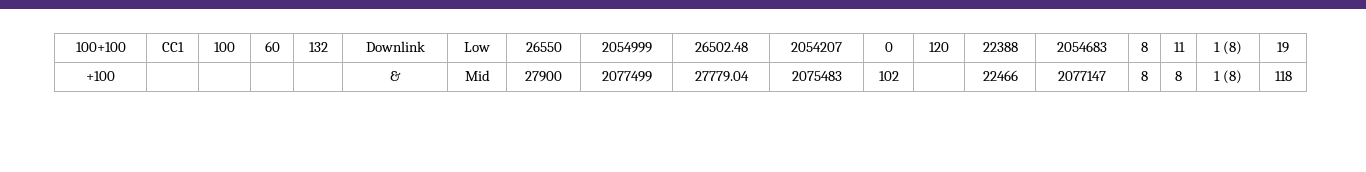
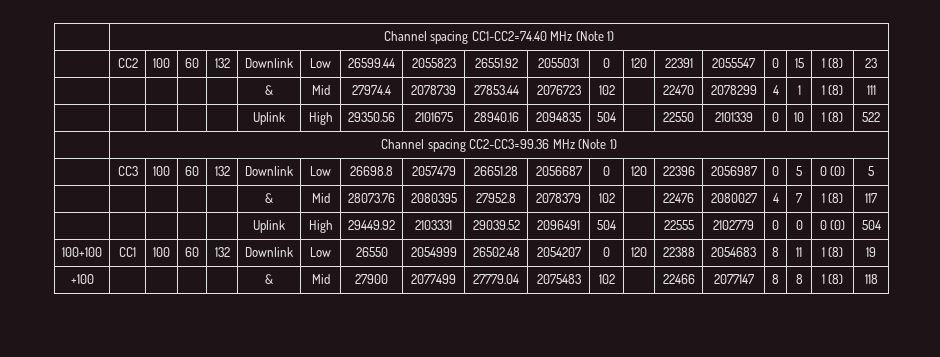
+ | Channel spacing CC1-CC2=74.40 MHz (Note 1)
+ | CC2 | 100 | 60 | 132 | Downlink | Low | 26599.44 | 2055823 | 26551.92 | 2055031 | 0 | 120 | 22391 | 2055547 | 0 | 15 | 1 (8) | 23
+ | | | | | & | Mid | 27974.4 | 2078739 | 27853.44 | 2076723 | 102 | | 22470 | 2078299 | 4 | 1 | 1 (8) | 111
+ | | | | | Uplink | High | 29350.56 | 2101675 | 28940.16 | 2094835 | 504 | | 22550 | 2101339 | 0 | 10 | 1 (8) | 522
+ | Channel spacing CC2-CC3=99.36 MHz (Note 1)
+ | CC3 | 100 | 60 | 132 | Downlink | Low | 26698.8 | 2057479 | 26651.28 | 2056687 | 0 | 120 | 22396 | 2056987 | 0 | 5 | 0 (0) | 5
+ | | | | | & | Mid | 28073.76 | 2080395 | 27952.8 | 2078379 | 102 | | 22476 | 2080027 | 4 | 7 | 1 (8) | 117
+ | | | | | Uplink | High | 29449.92 | 2103331 | 29039.52 | 2096491 | 504 | | 22555 | 2102779 | 0 | 0 | 0 (0) | 504

